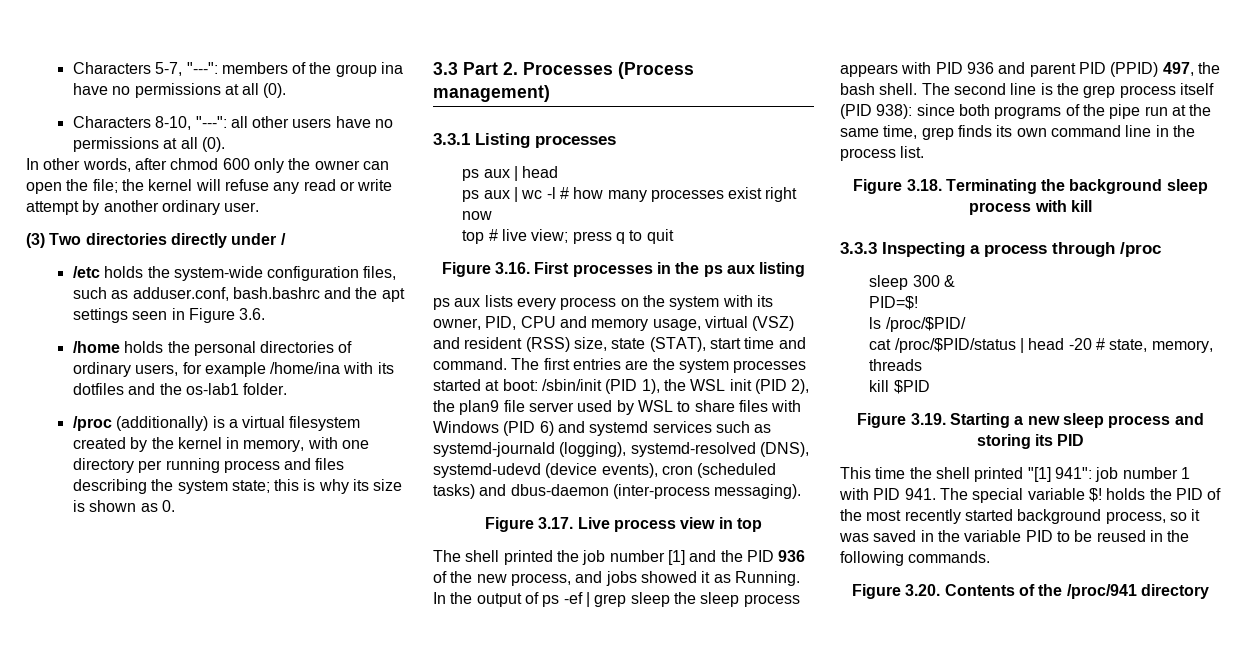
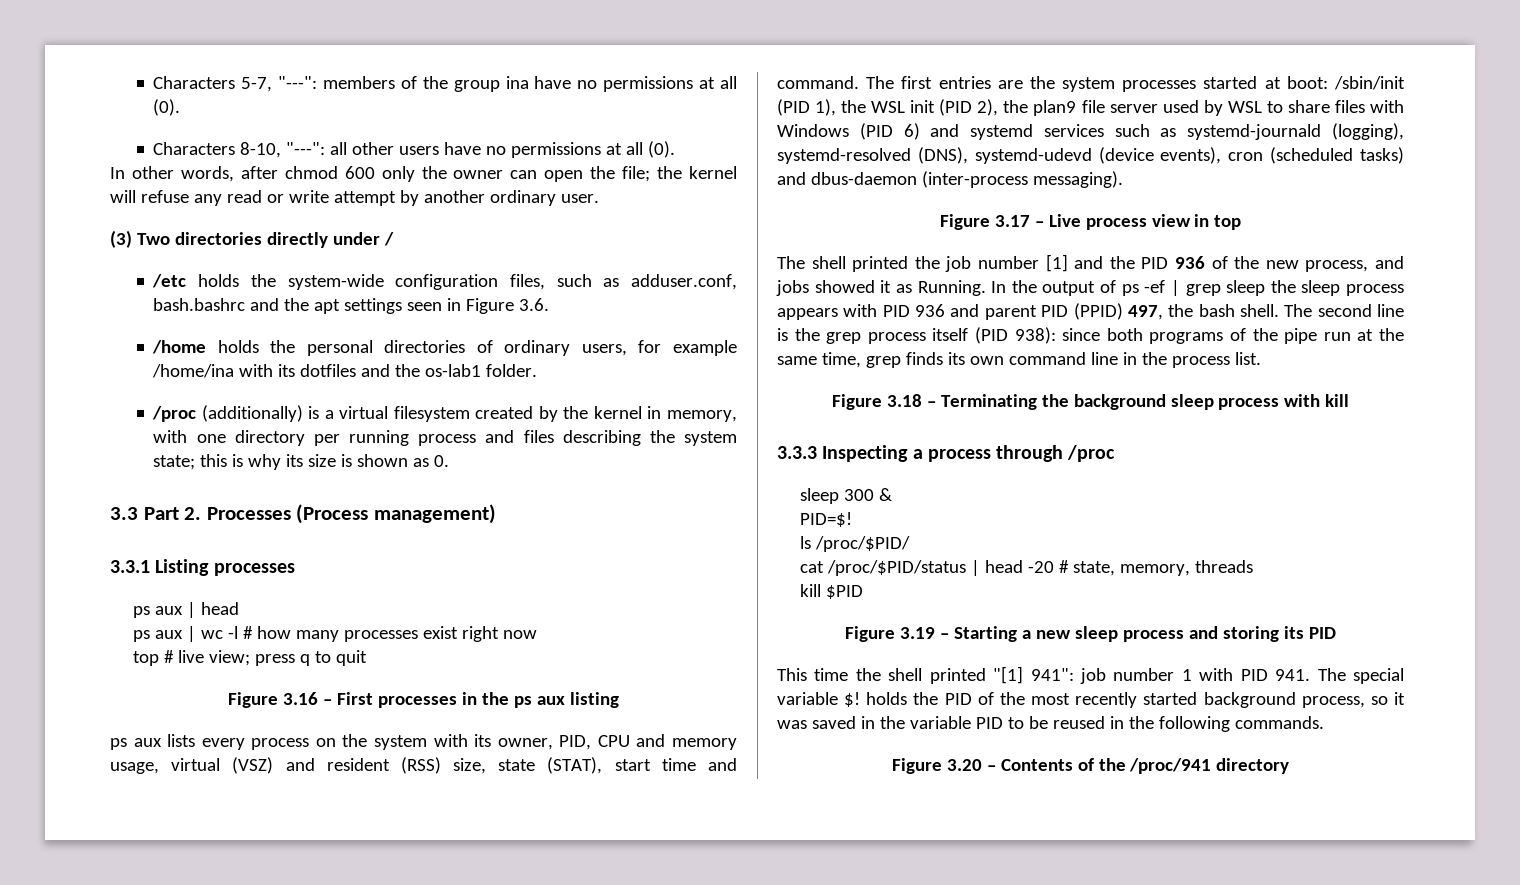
- Figure 3.16. First processes in the ps aux listing
+ Figure 3.16 – First processes in the ps aux listing
- Figure 3.17. Live process view in top
+ Figure 3.17 – Live process view in top
- Figure 3.18. Terminating the background sleep process with kill
+ Figure 3.18 – Terminating the background sleep process with kill
- Figure 3.19. Starting a new sleep process and storing its PID
+ Figure 3.19 – Starting a new sleep process and storing its PID
- Figure 3.20. Contents of the /proc/941 directory
+ Figure 3.20 – Contents of the /proc/941 directory

